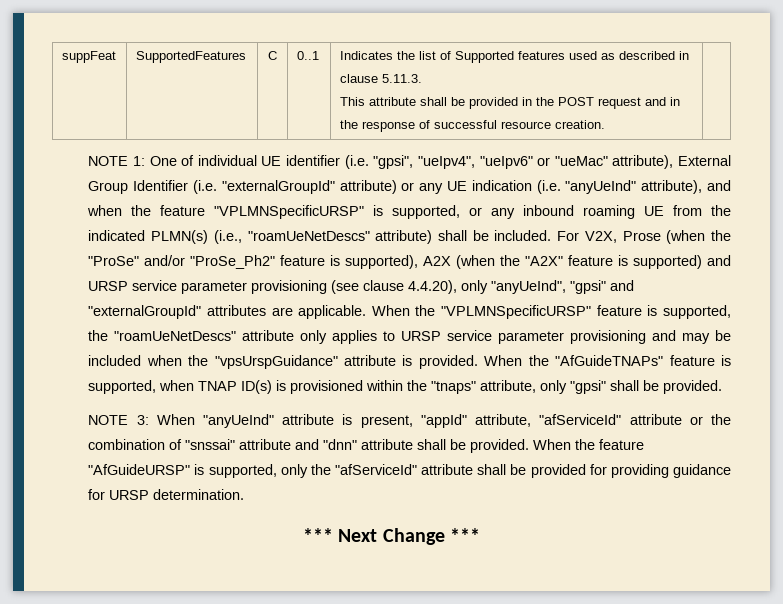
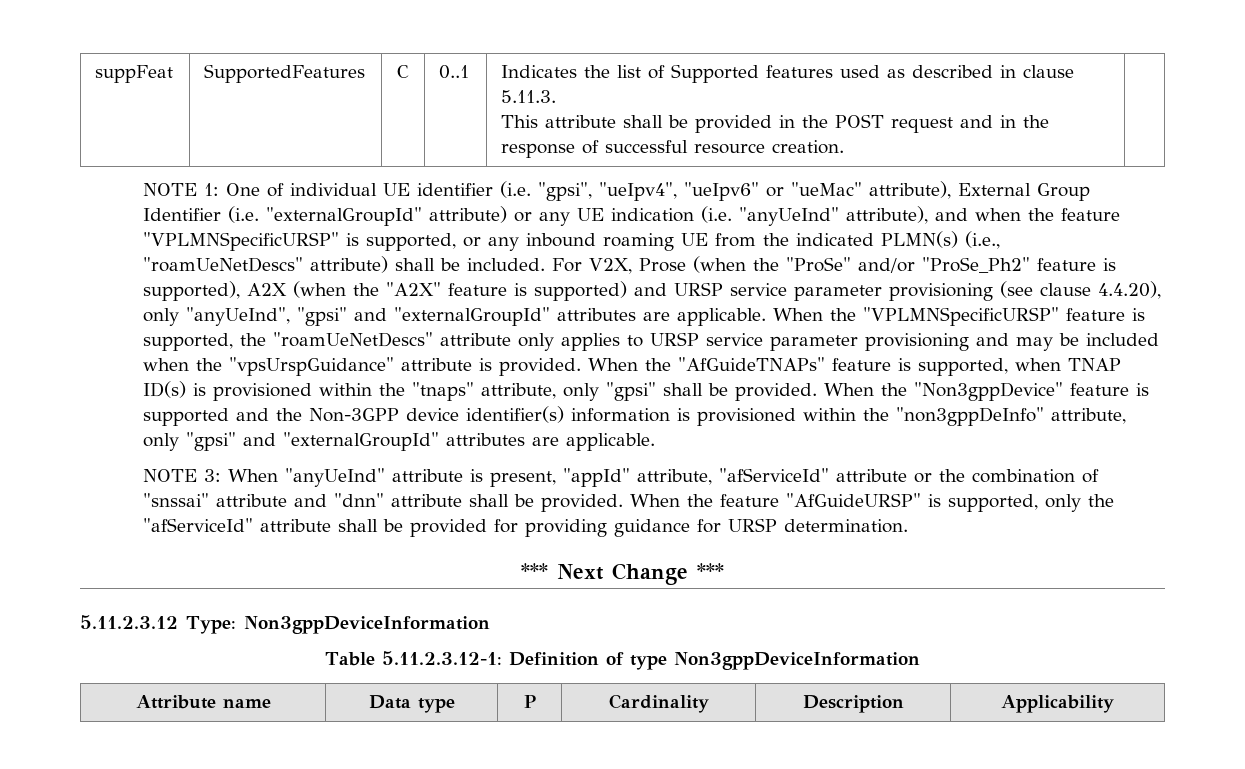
+ When the "Non3gppDevice" feature is supported and the Non-3GPP device identifier(s) information is provisioned within the "non3gppDeInfo" attribute, only "gpsi" and "externalGroupId" attributes are applicable.
+ 5.11.2.3.12 Type: Non3gppDeviceInformation
+ Table 5.11.2.3.12-1: Definition of type Non3gppDeviceInformation
+ Attribute name | Data type | P | Cardinality | Description | Applicability

